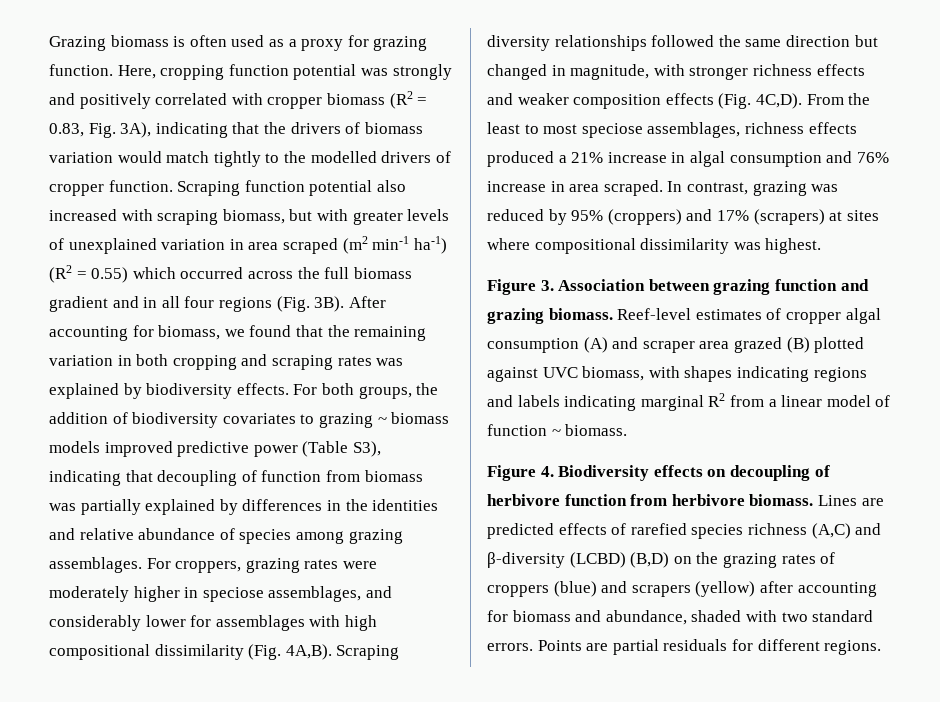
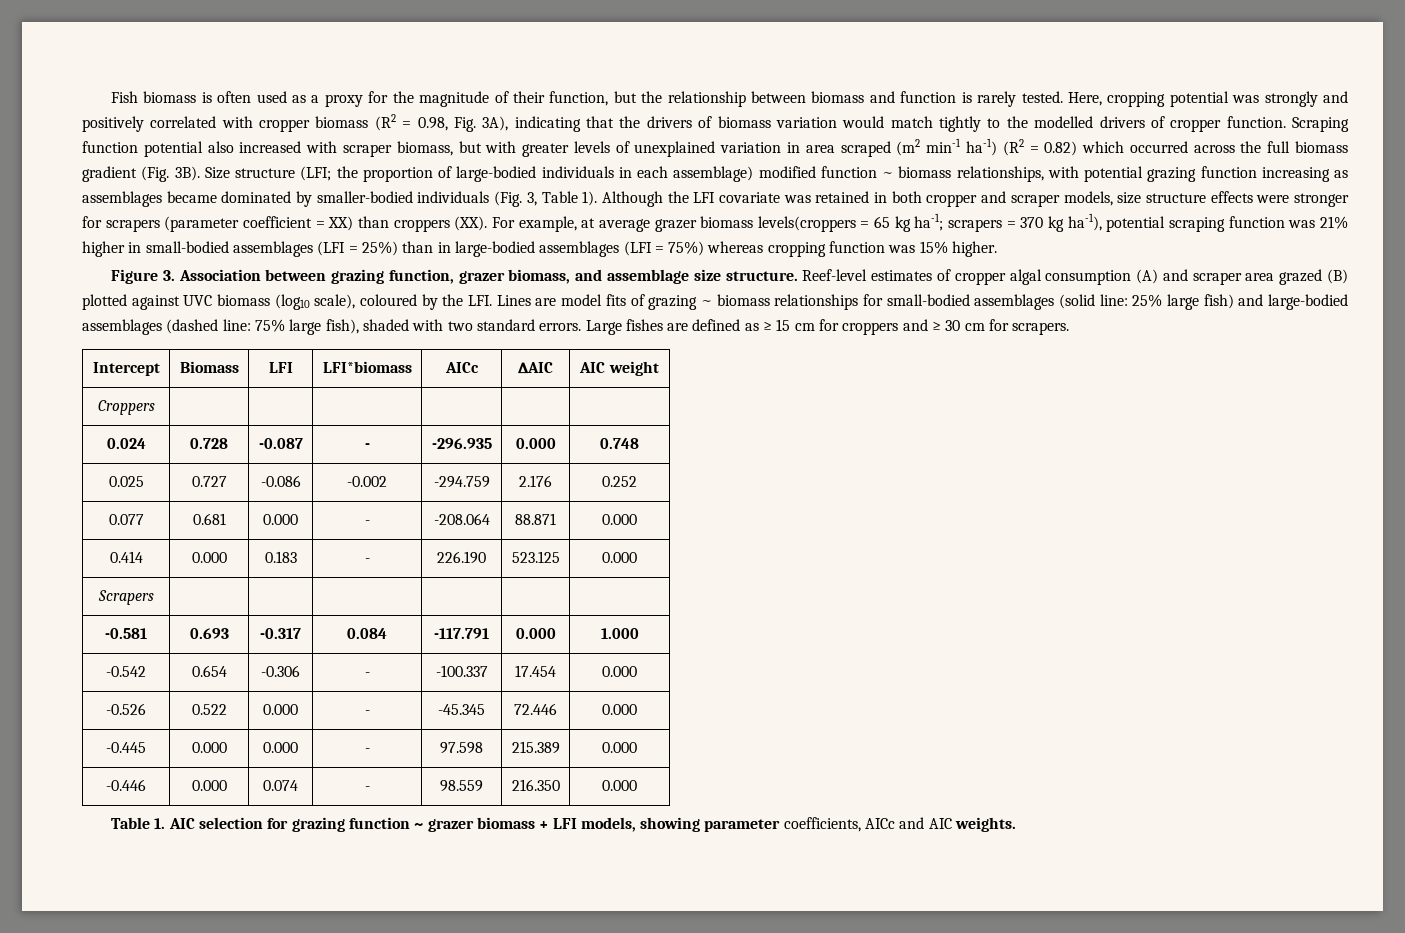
- Grazing biomass is often used as a proxy for grazing function.
+ Fish biomass is often used as a proxy for the magnitude of their function, but the relationship between biomass and function is rarely tested.
- Here, cropping function potential was strongly and positively correlated with cropper biomass (R2 = 0.83, Fig. 3A), indicating that the drivers of biomass variation would match tightly to the modelled drivers of cropper function.
+ Here, cropping potential was strongly and positively correlated with cropper biomass (R2 = 0.98, Fig. 3A), indicating that the drivers of biomass variation would match tightly to the modelled drivers of cropper function.
- Scraping function potential also increased with scraping biomass, but with greater levels of unexplained variation in area scraped (m2 min-1 ha-1) (R2 = 0.55) which occurred across the full biomass gradient and in all four regions (Fig. 3B). After accounting for biomass, we found that the remaining variation in both cropping and scraping rates was explained by biodiversity effects. For both groups, the addition of biodiversity covariates to grazing ~ biomass models improved predictive power (Table S3), indicating that decoupling of function from biomass was partially explained by differences in the identities and relative abundance of species among grazing assemblages. For croppers, grazing rates were moderately higher in speciose assemblages, and considerably lower for assemblages with high compositional dissimilarity (Fig. 4A,B). Scraping diversity relationships followed the same direction but changed in magnitude, with stronger richness effects and weaker composition effects (Fig. 4C,D). From the least to most speciose assemblages, richness effects produced a 21% increase in algal consumption and 76% increase in area scraped. In contrast, grazing was reduced by 95% (croppers) and 17% (scrapers) at sites where compositional dissimilarity was highest.
+ Scraping function potential also increased with scraper biomass, but with greater levels of unexplained variation in area scraped (m2 min-1 ha-1) (R2 = 0.82) which occurred across the full biomass gradient (Fig. 3B). Size structure (LFI; the proportion of large-bodied individuals in each assemblage) modified function ~ biomass relationships, with potential grazing function increasing as assemblages became dominated by smaller-bodied individuals (Fig. 3, Table 1). Although the LFI covariate was retained in both cropper and scraper models, size structure effects were stronger for scrapers (parameter coefficient = XX) than croppers (XX). For example, at average grazer biomass levels(croppers = 65 kg ha-1; scrapers = 370 kg ha-1), potential scraping function was 21% higher in small-bodied assemblages (LFI = 25%) than in large-bodied assemblages (LFI = 75%) whereas cropping function was 15% higher.
- Figure 3. Association between grazing function and grazing biomass.
+ Figure 3. Association between grazing function, grazer biomass, and assemblage size structure.
- Reef-level estimates of cropper algal consumption (A) and scraper area grazed (B) plotted against UVC biomass, with shapes indicating regions and labels indicating marginal R2 from a linear model of function ~ biomass.
- Figure 4. Biodiversity effects on decoupling of herbivore function from herbivore biomass. Lines are predicted effects of rarefied species richness (A,C) and β-diversity (LCBD) (B,D) on the grazing rates of croppers (blue) and scrapers (yellow) after accounting for biomass and abundance, shaded with two standard errors.
+ Reef-level estimates of cropper algal consumption (A) and scraper area grazed (B) plotted against UVC biomass (log10 scale), coloured by the LFI. Lines are model fits of grazing ~ biomass relationships for small-bodied assemblages (solid line: 25% large fish) and large-bodied assemblages (dashed line: 75% large fish), shaded with two standard errors.
- Points are partial residuals for different regions.
+ Large fishes are defined as ≥ 15 cm for croppers and ≥ 30 cm for scrapers.
+ Intercept | Biomass | LFI | LFI*biomass | AICc | ∆AIC | AIC weight
+ Croppers | | | | | |
+ 0.024 | 0.728 | -0.087 | - | -296.935 | 0.000 | 0.748
+ 0.025 | 0.727 | -0.086 | -0.002 | -294.759 | 2.176 | 0.252
+ 0.077 | 0.681 | 0.000 | - | -208.064 | 88.871 | 0.000
+ 0.414 | 0.000 | 0.183 | - | 226.190 | 523.125 | 0.000
+ Scrapers | | | | | |
+ -0.581 | 0.693 | -0.317 | 0.084 | -117.791 | 0.000 | 1.000
+ -0.542 | 0.654 | -0.306 | - | -100.337 | 17.454 | 0.000
+ -0.526 | 0.522 | 0.000 | - | -45.345 | 72.446 | 0.000
+ -0.445 | 0.000 | 0.000 | - | 97.598 | 215.389 | 0.000
+ -0.446 | 0.000 | 0.074 | - | 98.559 | 216.350 | 0.000
+ Table 1. AIC selection for grazing function ~ grazer biomass + LFI models, showing parameter coefficients, AICc and AIC weights.

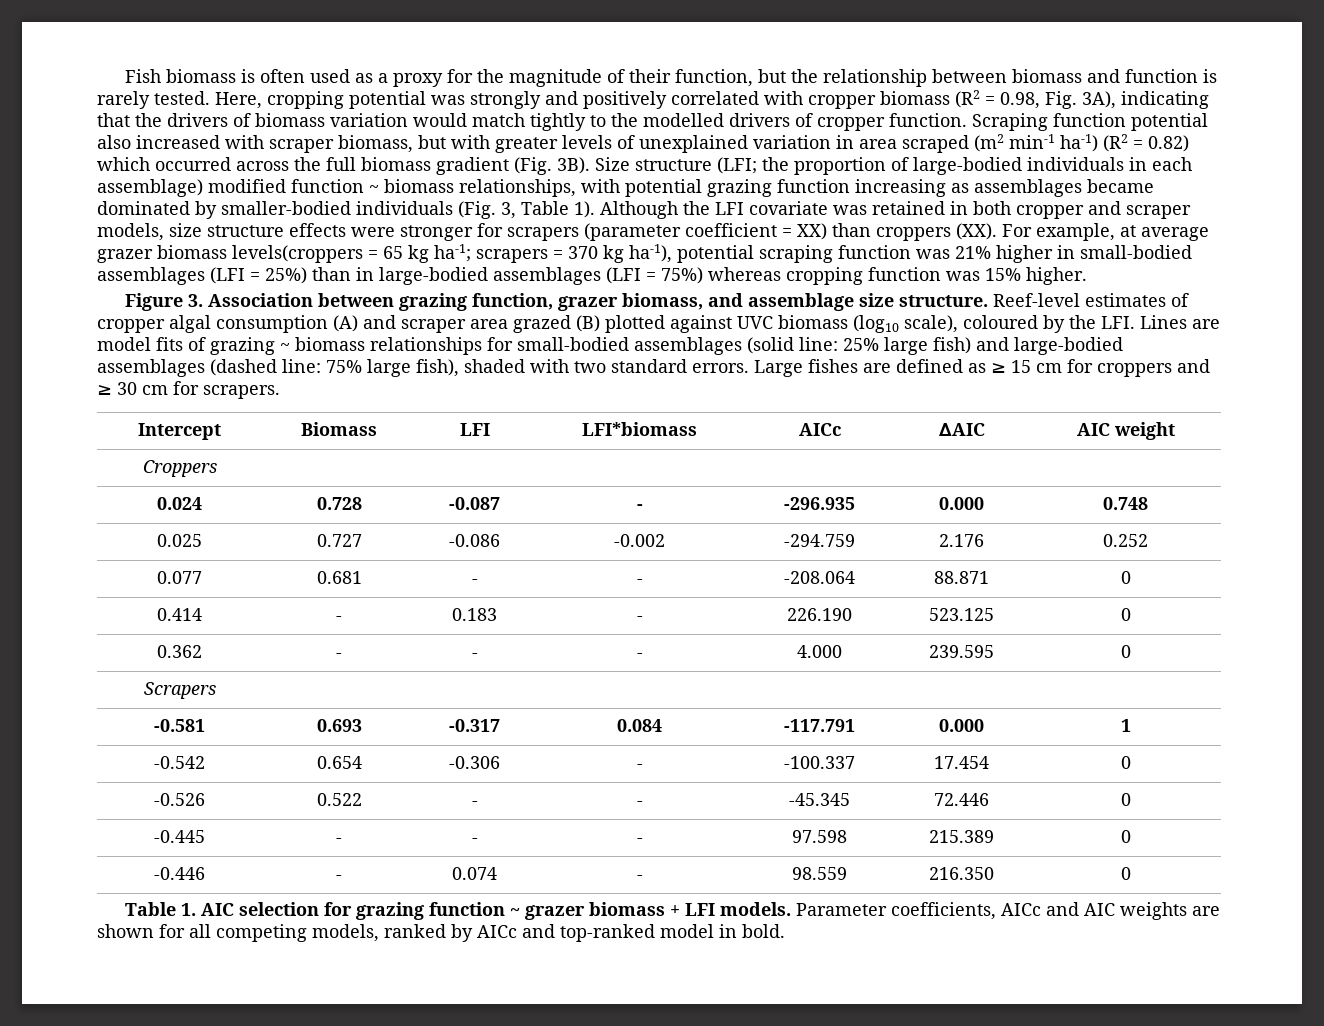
- 0.077 | 0.681 | 0.000 | - | -208.064 | 88.871 | 0.000
+ 0.077 | 0.681 | - | - | -208.064 | 88.871 | 0
- 0.414 | 0.000 | 0.183 | - | 226.190 | 523.125 | 0.000
+ 0.414 | - | 0.183 | - | 226.190 | 523.125 | 0
+ 0.362 | - | - | - | 4.000 | 239.595 | 0
- -0.581 | 0.693 | -0.317 | 0.084 | -117.791 | 0.000 | 1.000
+ -0.581 | 0.693 | -0.317 | 0.084 | -117.791 | 0.000 | 1
- -0.542 | 0.654 | -0.306 | - | -100.337 | 17.454 | 0.000
+ -0.542 | 0.654 | -0.306 | - | -100.337 | 17.454 | 0
- -0.526 | 0.522 | 0.000 | - | -45.345 | 72.446 | 0.000
+ -0.526 | 0.522 | - | - | -45.345 | 72.446 | 0
- -0.445 | 0.000 | 0.000 | - | 97.598 | 215.389 | 0.000
+ -0.445 | - | - | - | 97.598 | 215.389 | 0
- -0.446 | 0.000 | 0.074 | - | 98.559 | 216.350 | 0.000
+ -0.446 | - | 0.074 | - | 98.559 | 216.350 | 0
- Table 1. AIC selection for grazing function ~ grazer biomass + LFI models, showing parameter coefficients, AICc and AIC weights.
+ Table 1. AIC selection for grazing function ~ grazer biomass + LFI models. Parameter coefficients, AICc and AIC weights are shown for all competing models, ranked by AICc and top-ranked model in bold.

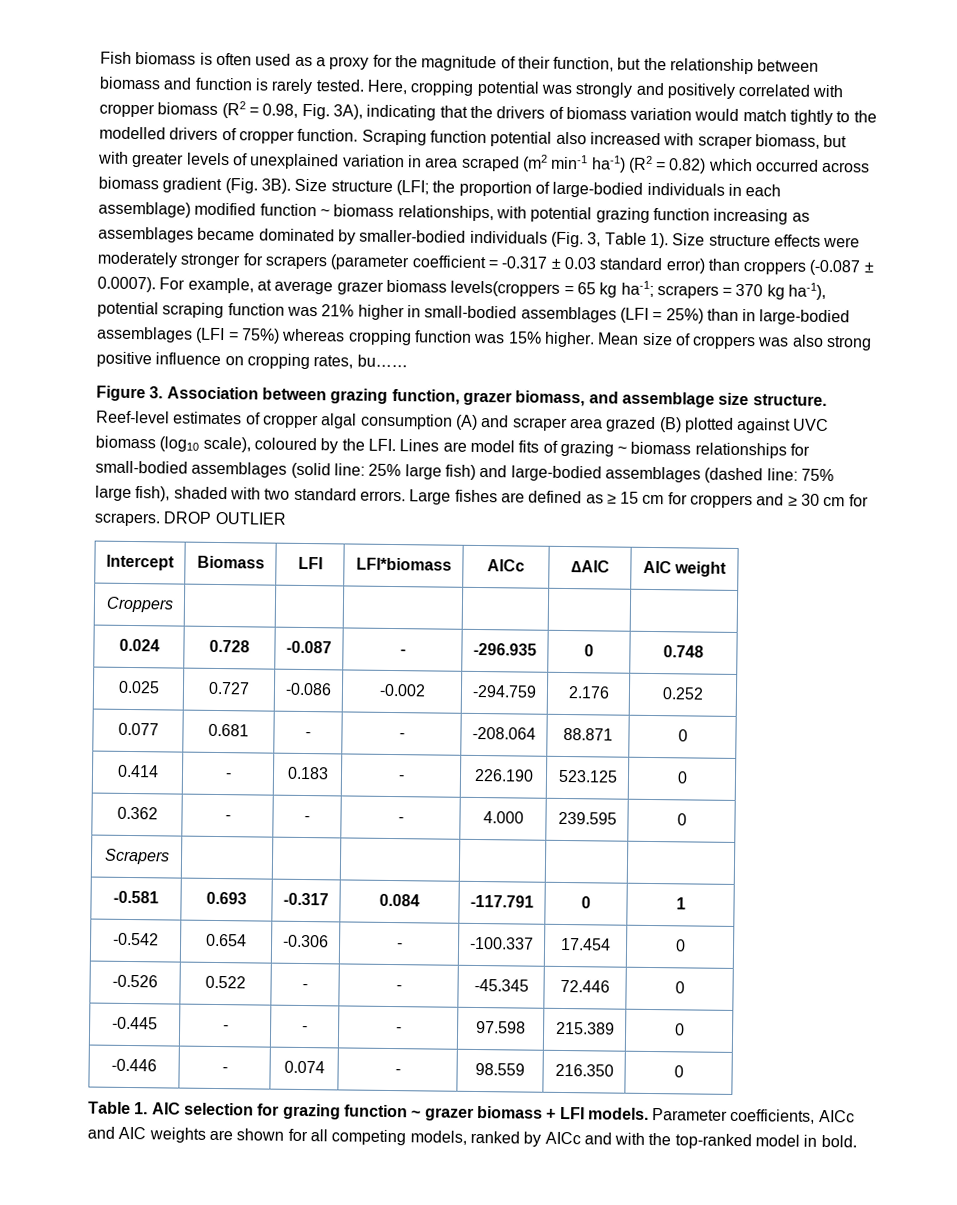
- Scraping function potential also increased with scraper biomass, but with greater levels of unexplained variation in area scraped (m2 min-1 ha-1) (R2 = 0.82) which occurred across the full biomass gradient (Fig. 3B).
+ Scraping function potential also increased with scraper biomass, but with greater levels of unexplained variation in area scraped (m2 min-1 ha-1) (R2 = 0.82) which occurred across biomass gradient (Fig. 3B).
- Although the LFI covariate was retained in both cropper and scraper models, size structure effects were stronger for scrapers (parameter coefficient = XX) than croppers (XX). For example, at average grazer biomass levels(croppers = 65 kg ha-1; scrapers = 370 kg ha-1), potential scraping function was 21% higher in small-bodied assemblages (LFI = 25%) than in large-bodied assemblages (LFI = 75%) whereas cropping function was 15% higher.
+ Size structure effects were moderately stronger for scrapers (parameter coefficient = -0.317 ± 0.03 standard error) than croppers (-0.087 ± 0.0007). For example, at average grazer biomass levels(croppers = 65 kg ha-1; scrapers = 370 kg ha-1), potential scraping function was 21% higher in small-bodied assemblages (LFI = 25%) than in large-bodied assemblages (LFI = 75%) whereas cropping function was 15% higher. Mean size of croppers was also strong positive influence on cropping rates, bu……
+ DROP OUTLIER
- 0.024 | 0.728 | -0.087 | - | -296.935 | 0.000 | 0.748
+ 0.024 | 0.728 | -0.087 | - | -296.935 | 0 | 0.748
- -0.581 | 0.693 | -0.317 | 0.084 | -117.791 | 0.000 | 1
+ -0.581 | 0.693 | -0.317 | 0.084 | -117.791 | 0 | 1
- Parameter coefficients, AICc and AIC weights are shown for all competing models, ranked by AICc and top-ranked model in bold.
+ Parameter coefficients, AICc and AIC weights are shown for all competing models, ranked by AICc and with the top-ranked model in bold.

